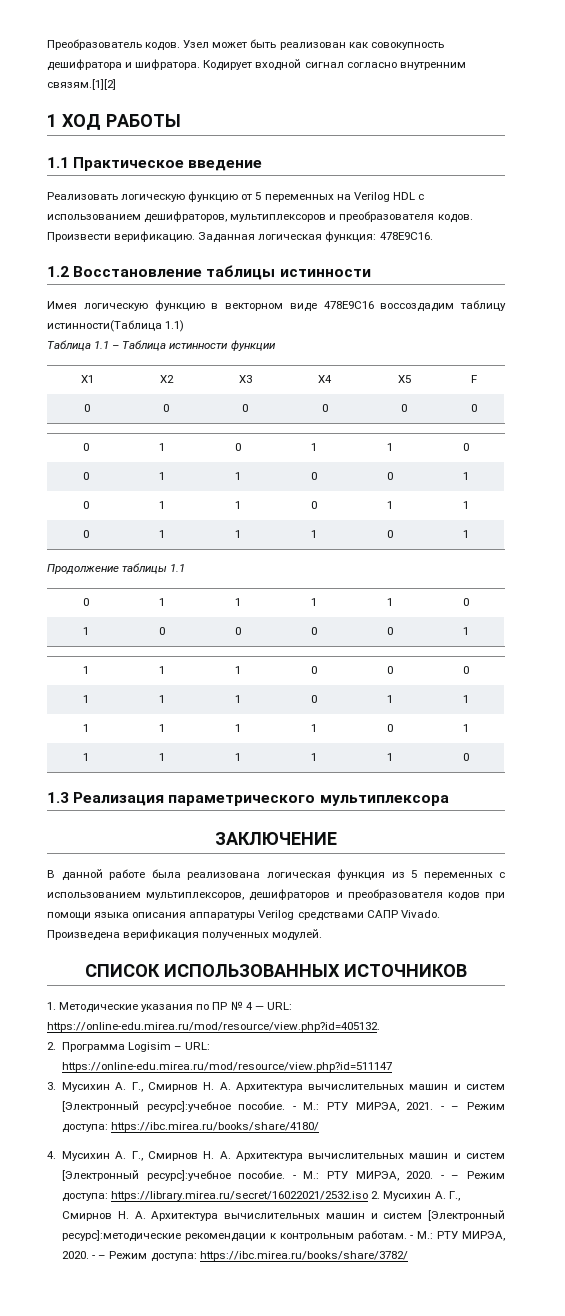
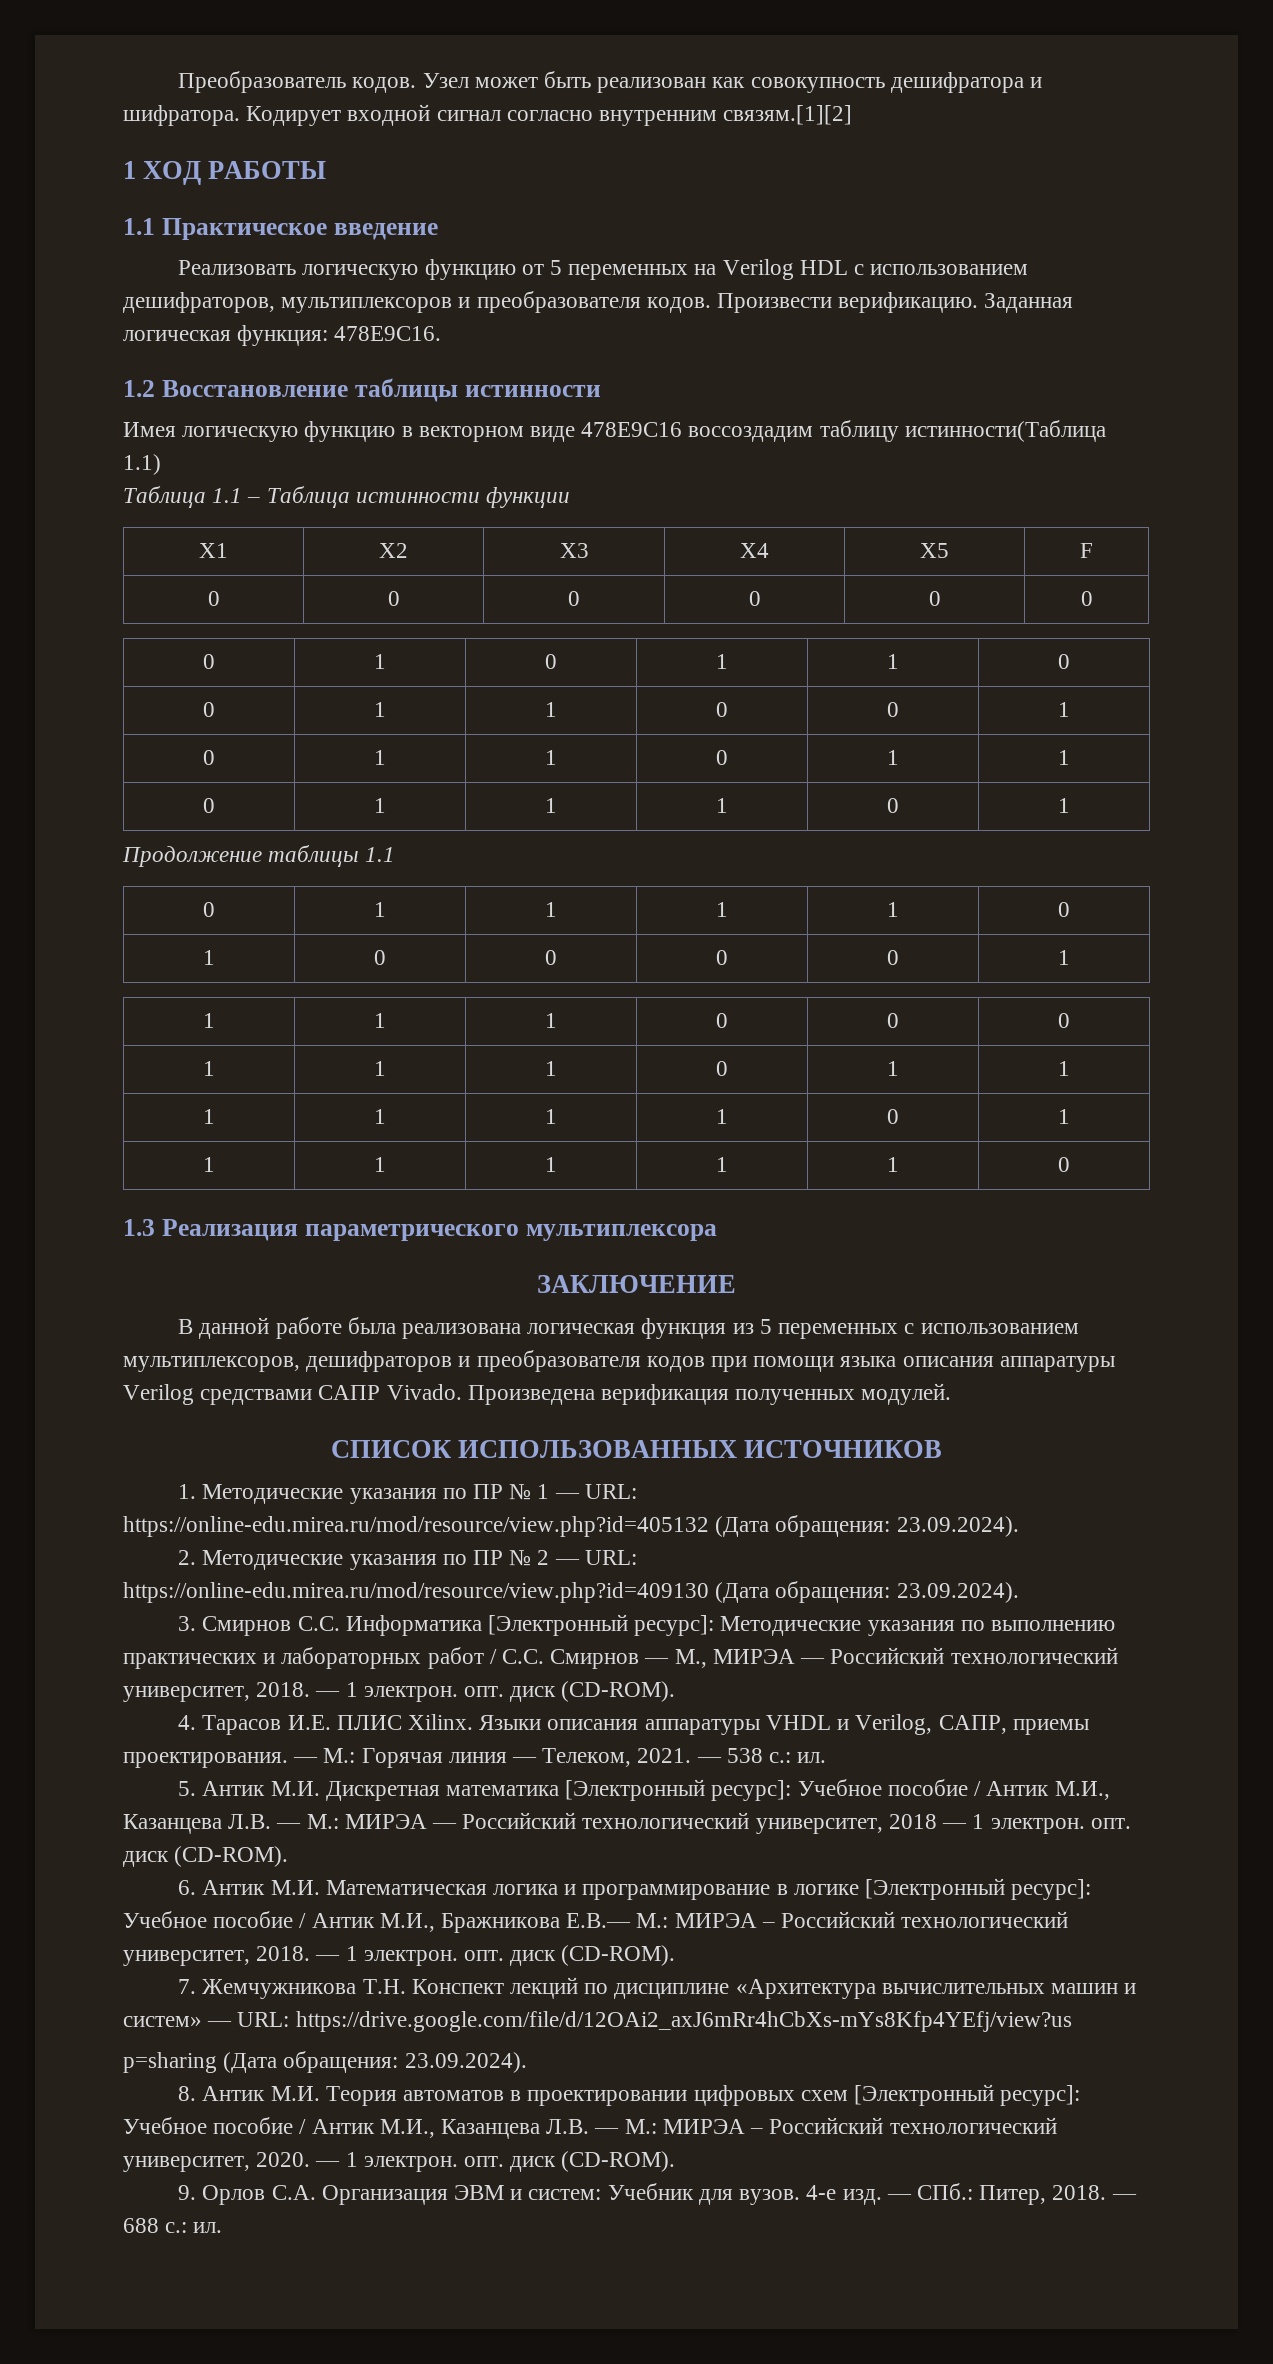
- 1. Методические указания по ПР № 4 — URL: https://online-edu.mirea.ru/mod/resource/view.php?id=405132.
- 2. Программа Logisim – URL: https://online-edu.mirea.ru/mod/resource/view.php?id=511147
- 3. Мусихин А. Г., Смирнов Н. А. Архитектура вычислительных машин и систем [Электронный ресурс]:учебное пособие. - М.: РТУ МИРЭА, 2021. - – Режим доступа: https://ibc.mirea.ru/books/share/4180/
- 4. Мусихин А. Г., Смирнов Н. А. Архитектура вычислительных машин и систем [Электронный ресурс]:учебное пособие. - М.: РТУ МИРЭА, 2020. - – Режим доступа: https://library.mirea.ru/secret/16022021/2532.iso 2. Мусихин А. Г., Смирнов Н. А. Архитектура вычислительных машин и систем [Электронный ресурс]:методические рекомендации к контрольным работам. - М.: РТУ МИРЭА, 2020. - – Режим доступа: https://ibc.mirea.ru/books/share/3782/
+ 1. Методические указания по ПР № 1 — URL: https://online-edu.mirea.ru/mod/resource/view.php?id=405132 (Дата обращения: 23.09.2024).
+ 2. Методические указания по ПР № 2 — URL: https://online-edu.mirea.ru/mod/resource/view.php?id=409130 (Дата обращения: 23.09.2024).
+ 3. Смирнов С.С. Информатика [Электронный ресурс]: Методические указания по выполнению практических и лабораторных работ / С.С. Смирнов — М., МИРЭА — Российский технологический университет, 2018. — 1 электрон. опт. диск (CD-ROM).
+ 4. Тарасов И.Е. ПЛИС Xilinx. Языки описания аппаратуры VHDL и Verilog, САПР, приемы проектирования. — М.: Горячая линия — Телеком, 2021. — 538 с.: ил.
+ 5. Антик М.И. Дискретная математика [Электронный ресурс]: Учебное пособие / Антик М.И., Казанцева Л.В. — М.: МИРЭА — Российский технологический университет, 2018 — 1 электрон. опт. диск (CD-ROM).
+ 6. Антик М.И. Математическая логика и программирование в логике [Электронный ресурс]: Учебное пособие / Антик М.И., Бражникова Е.В.— М.: МИРЭА – Российский технологический университет, 2018. — 1 электрон. опт. диск (CD-ROM).
+ 7. Жемчужникова Т.Н. Конспект лекций по дисциплине «Архитектура вычислительных машин и систем» — URL: https://drive.google.com/file/d/12OAi2_axJ6mRr4hCbXs-mYs8Kfp4YEfj/view?us
+ p=sharing (Дата обращения: 23.09.2024).
+ 8. Антик М.И. Теория автоматов в проектировании цифровых схем [Электронный ресурс]: Учебное пособие / Антик М.И., Казанцева Л.В. — М.: МИРЭА – Российский технологический университет, 2020. — 1 электрон. опт. диск (CD-ROM).
+ 9. Орлов С.А. Организация ЭВМ и систем: Учебник для вузов. 4-е изд. — СПб.: Питер, 2018. — 688 с.: ил.

